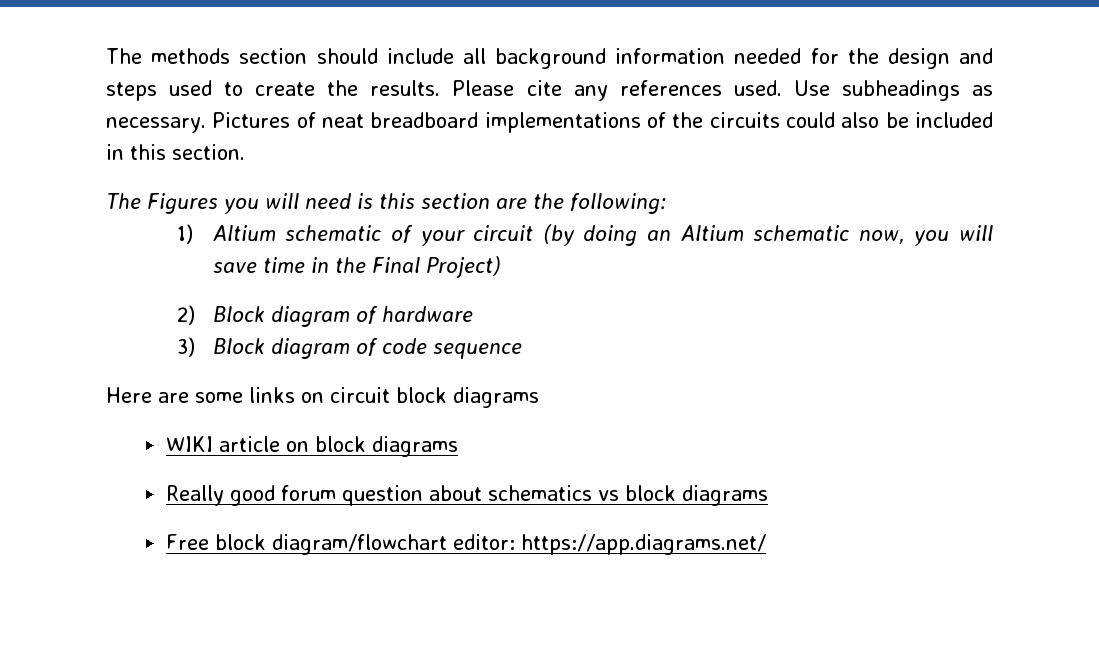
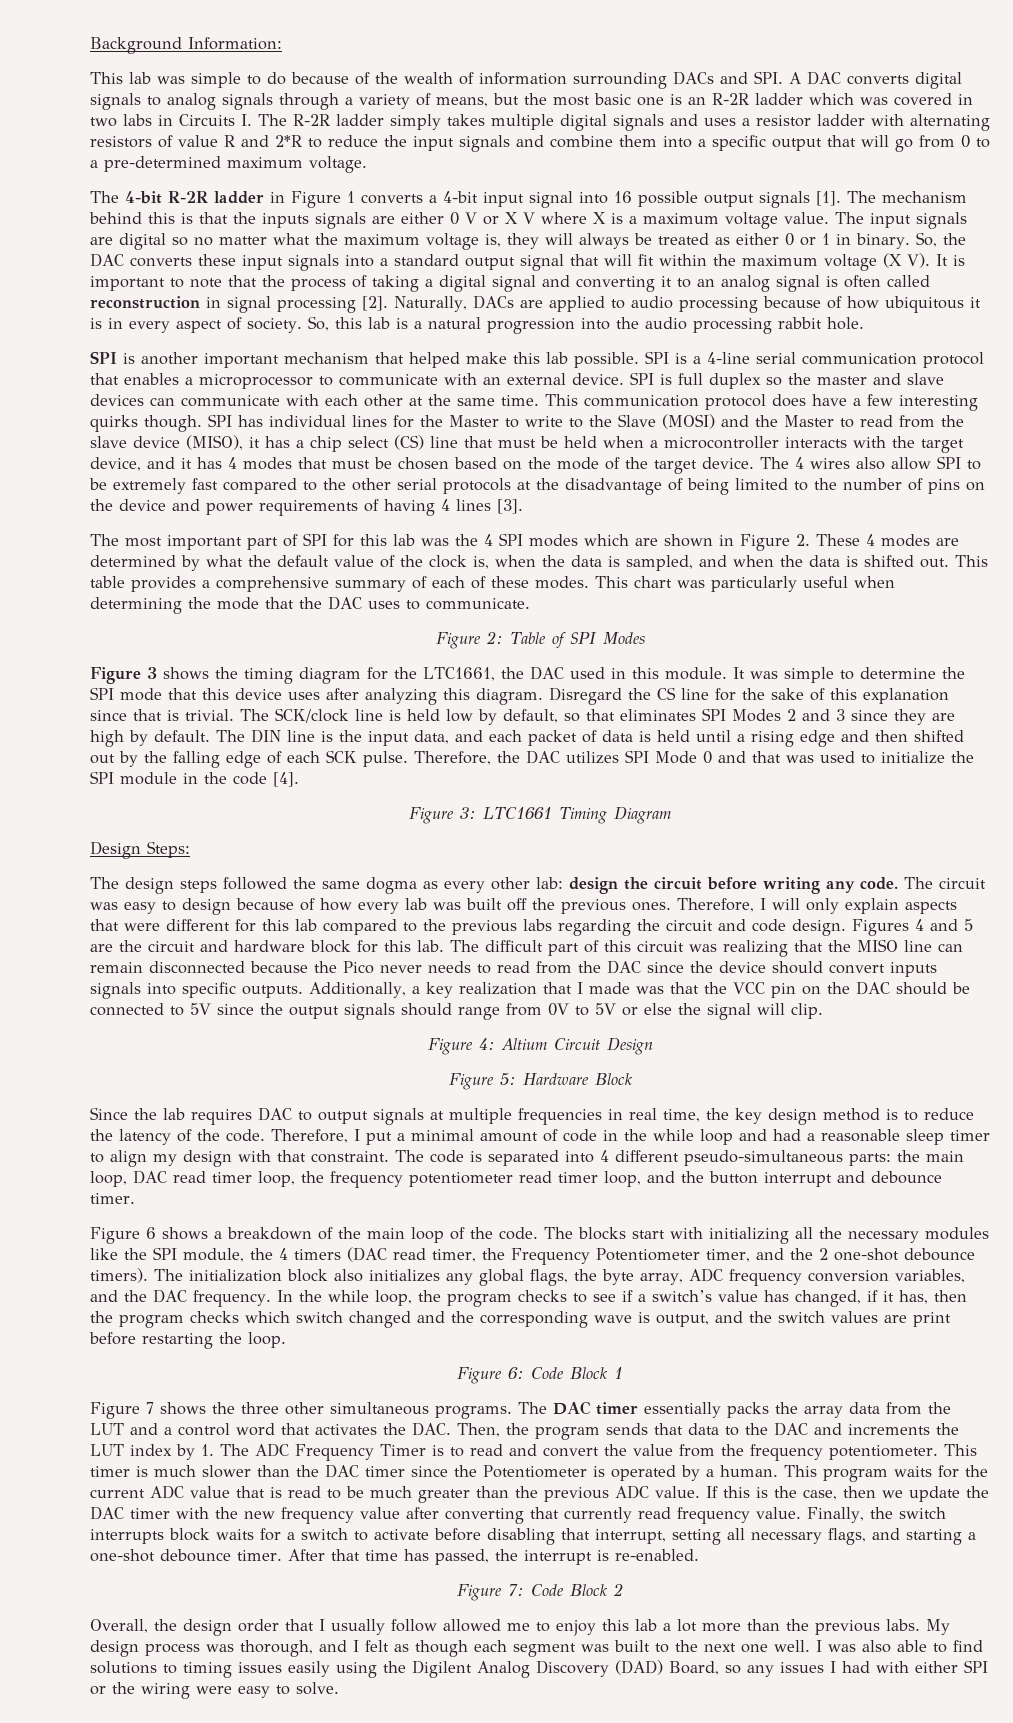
- The methods section should include all background information needed for the design and steps used to create the results. Please cite any references used. Use subheadings as necessary. Pictures of neat breadboard implementations of the circuits could also be included in this section.
- The Figures you will need is this section are the following:
- 1) Altium schematic of your circuit (by doing an Altium schematic now, you will save time in the Final Project)
- 2) Block diagram of hardware
- 3) Block diagram of code sequence
- Here are some links on circuit block diagrams
- WIKI article on block diagrams
- Really good forum question about schematics vs block diagrams
- Free block diagram/flowchart editor: https://app.diagrams.net/
+ Background Information:
+ This lab was simple to do because of the wealth of information surrounding DACs and SPI. A DAC converts digital signals to analog signals through a variety of means, but the most basic one is an R-2R ladder which was covered in two labs in Circuits I. The R-2R ladder simply takes multiple digital signals and uses a resistor ladder with alternating resistors of value R and 2*R to reduce the input signals and combine them into a specific output that will go from 0 to a pre-determined maximum voltage.
+ The 4-bit R-2R ladder in Figure 1 converts a 4-bit input signal into 16 possible output signals [1]. The mechanism behind this is that the inputs signals are either 0 V or X V where X is a maximum voltage value. The input signals are digital so no matter what the maximum voltage is, they will always be treated as either 0 or 1 in binary. So, the DAC converts these input signals into a standard output signal that will fit within the maximum voltage (X V). It is important to note that the process of taking a digital signal and converting it to an analog signal is often called reconstruction in signal processing [2]. Naturally, DACs are applied to audio processing because of how ubiquitous it is in every aspect of society. So, this lab is a natural progression into the audio processing rabbit hole.
+ SPI is another important mechanism that helped make this lab possible. SPI is a 4-line serial communication protocol that enables a microprocessor to communicate with an external device. SPI is full duplex so the master and slave devices can communicate with each other at the same time. This communication protocol does have a few interesting quirks though. SPI has individual lines for the Master to write to the Slave (MOSI) and the Master to read from the slave device (MISO), it has a chip select (CS) line that must be held when a microcontroller interacts with the target device, and it has 4 modes that must be chosen based on the mode of the target device. The 4 wires also allow SPI to be extremely fast compared to the other serial protocols at the disadvantage of being limited to the number of pins on the device and power requirements of having 4 lines [3].
+ The most important part of SPI for this lab was the 4 SPI modes which are shown in Figure 2. These 4 modes are determined by what the default value of the clock is, when the data is sampled, and when the data is shifted out. This table provides a comprehensive summary of each of these modes. This chart was particularly useful when determining the mode that the DAC uses to communicate.
+ Figure 2: Table of SPI Modes
+ Figure 3 shows the timing diagram for the LTC1661, the DAC used in this module. It was simple to determine the SPI mode that this device uses after analyzing this diagram. Disregard the CS line for the sake of this explanation since that is trivial. The SCK/clock line is held low by default, so that eliminates SPI Modes 2 and 3 since they are high by default. The DIN line is the input data, and each packet of data is held until a rising edge and then shifted out by the falling edge of each SCK pulse. Therefore, the DAC utilizes SPI Mode 0 and that was used to initialize the SPI module in the code [4].
+ Figure 3: LTC1661 Timing Diagram
+ Design Steps:
+ The design steps followed the same dogma as every other lab: design the circuit before writing any code. The circuit was easy to design because of how every lab was built off the previous ones. Therefore, I will only explain aspects that were different for this lab compared to the previous labs regarding the circuit and code design. Figures 4 and 5 are the circuit and hardware block for this lab. The difficult part of this circuit was realizing that the MISO line can remain disconnected because the Pico never needs to read from the DAC since the device should convert inputs signals into specific outputs. Additionally, a key realization that I made was that the VCC pin on the DAC should be connected to 5V since the output signals should range from 0V to 5V or else the signal will clip.
+ Figure 4: Altium Circuit Design
+ Figure 5: Hardware Block
+ Since the lab requires DAC to output signals at multiple frequencies in real time, the key design method is to reduce the latency of the code. Therefore, I put a minimal amount of code in the while loop and had a reasonable sleep timer to align my design with that constraint. The code is separated into 4 different pseudo-simultaneous parts: the main loop, DAC read timer loop, the frequency potentiometer read timer loop, and the button interrupt and debounce timer.
+ Figure 6 shows a breakdown of the main loop of the code. The blocks start with initializing all the necessary modules like the SPI module, the 4 timers (DAC read timer, the Frequency Potentiometer timer, and the 2 one-shot debounce timers). The initialization block also initializes any global flags, the byte array, ADC frequency conversion variables, and the DAC frequency. In the while loop, the program checks to see if a switch’s value has changed, if it has, then the program checks which switch changed and the corresponding wave is output, and the switch values are print before restarting the loop.
+ Figure 6: Code Block 1
+ Figure 7 shows the three other simultaneous programs. The DAC timer essentially packs the array data from the LUT and a control word that activates the DAC. Then, the program sends that data to the DAC and increments the LUT index by 1. The ADC Frequency Timer is to read and convert the value from the frequency potentiometer. This timer is much slower than the DAC timer since the Potentiometer is operated by a human. This program waits for the current ADC value that is read to be much greater than the previous ADC value. If this is the case, then we update the DAC timer with the new frequency value after converting that currently read frequency value. Finally, the switch interrupts block waits for a switch to activate before disabling that interrupt, setting all necessary flags, and starting a one-shot debounce timer. After that time has passed, the interrupt is re-enabled.
+ Figure 7: Code Block 2
+ Overall, the design order that I usually follow allowed me to enjoy this lab a lot more than the previous labs. My design process was thorough, and I felt as though each segment was built to the next one well. I was also able to find solutions to timing issues easily using the Digilent Analog Discovery (DAD) Board, so any issues I had with either SPI or the wiring were easy to solve.

